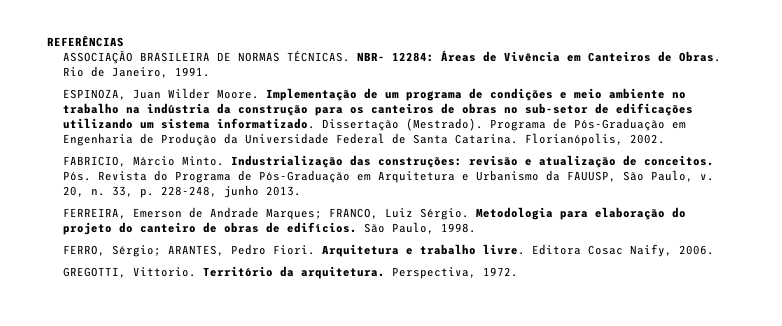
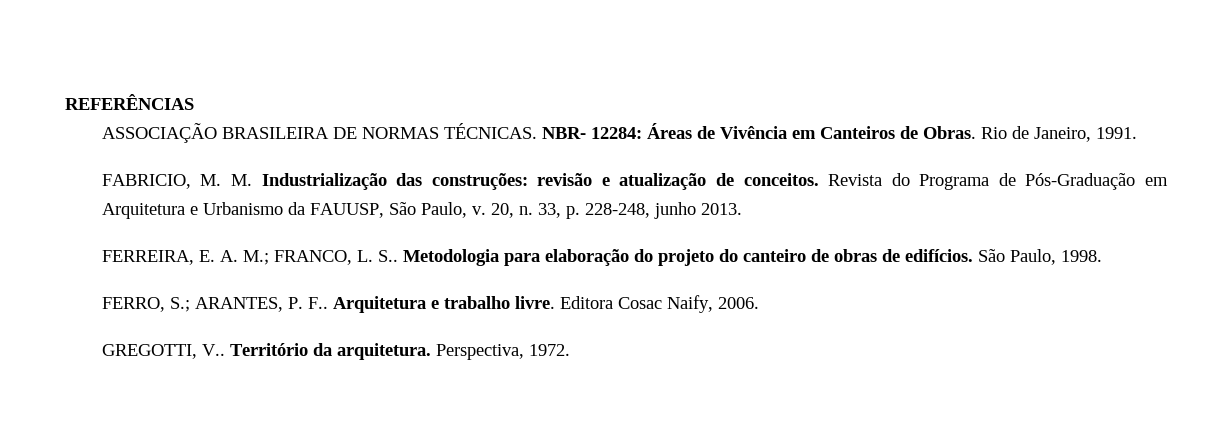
- ESPINOZA, Juan Wilder Moore. Implementação de um programa de condições e meio ambiente no trabalho na indústria da construção para os canteiros de obras no sub-setor de edificações utilizando um sistema informatizado. Dissertação (Mestrado). Programa de Pós-Graduação em Engenharia de Produção da Universidade Federal de Santa Catarina. Florianópolis, 2002.
- FABRICIO, Márcio Minto. Industrialização das construções: revisão e atualização de conceitos.
+ FABRICIO, M. M. Industrialização das construções: revisão e atualização de conceitos.
- Pós. Revista do Programa de Pós-Graduação em Arquitetura e Urbanismo da FAUUSP, São Paulo, v.
+ Revista do Programa de Pós-Graduação em Arquitetura e Urbanismo da FAUUSP, São Paulo, v.
- FERREIRA, Emerson de Andrade Marques; FRANCO, Luiz Sérgio.
+ FERREIRA, E. A. M.; FRANCO, L. S..
- FERRO, Sérgio; ARANTES, Pedro Fiori.
+ FERRO, S.; ARANTES, P. F..
- GREGOTTI, Vittorio.
+ GREGOTTI, V..

